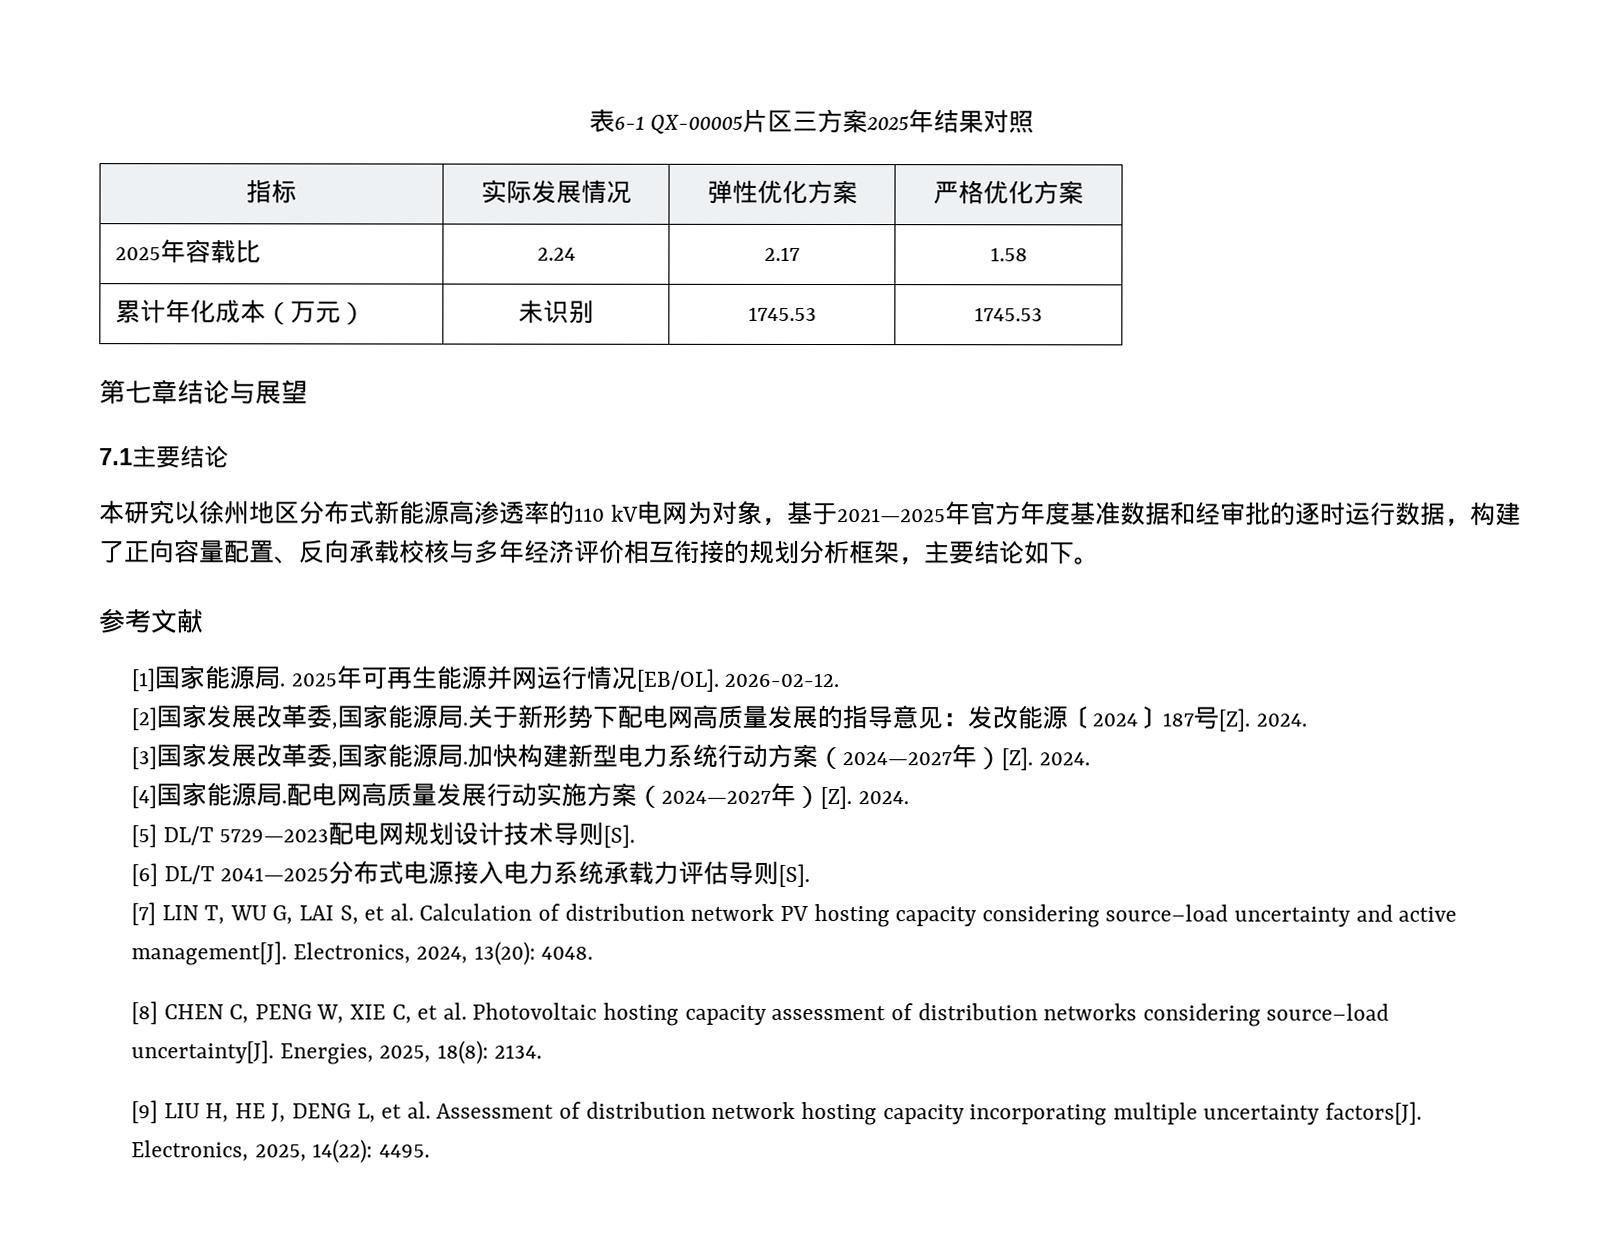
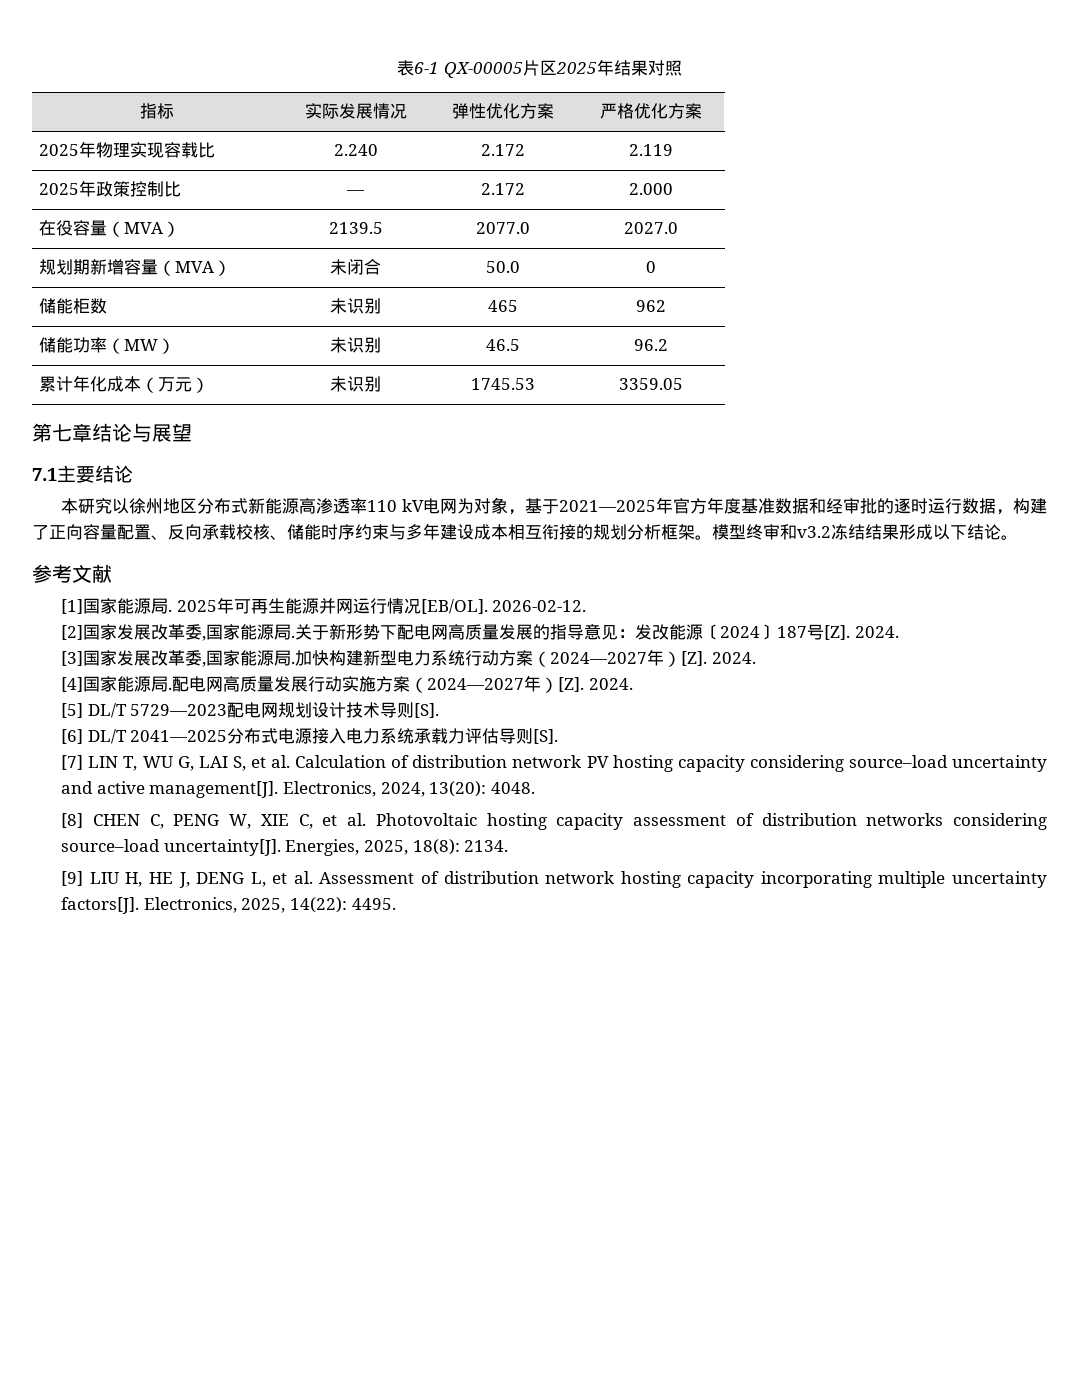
- 表6-1 QX-00005片区三方案2025年结果对照
+ 表6-1 QX-00005片区2025年结果对照
- 2025年容载比 | 2.24 | 2.17 | 1.58
+ 2025年物理实现容载比 | 2.240 | 2.172 | 2.119
+ 2025年政策控制比 | — | 2.172 | 2.000
+ 在役容量（MVA） | 2139.5 | 2077.0 | 2027.0
+ 规划期新增容量（MVA） | 未闭合 | 50.0 | 0
+ 储能柜数 | 未识别 | 465 | 962
+ 储能功率（MW） | 未识别 | 46.5 | 96.2
- 累计年化成本（万元） | 未识别 | 1745.53 | 1745.53
+ 累计年化成本（万元） | 未识别 | 1745.53 | 3359.05
- 本研究以徐州地区分布式新能源高渗透率的110 kV电网为对象，基于2021—2025年官方年度基准数据和经审批的逐时运行数据，构建了正向容量配置、反向承载校核与多年经济评价相互衔接的规划分析框架，主要结论如下。
+ 本研究以徐州地区分布式新能源高渗透率110 kV电网为对象，基于2021—2025年官方年度基准数据和经审批的逐时运行数据，构建了正向容量配置、反向承载校核、储能时序约束与多年建设成本相互衔接的规划分析框架。模型终审和v3.2冻结结果形成以下结论。

